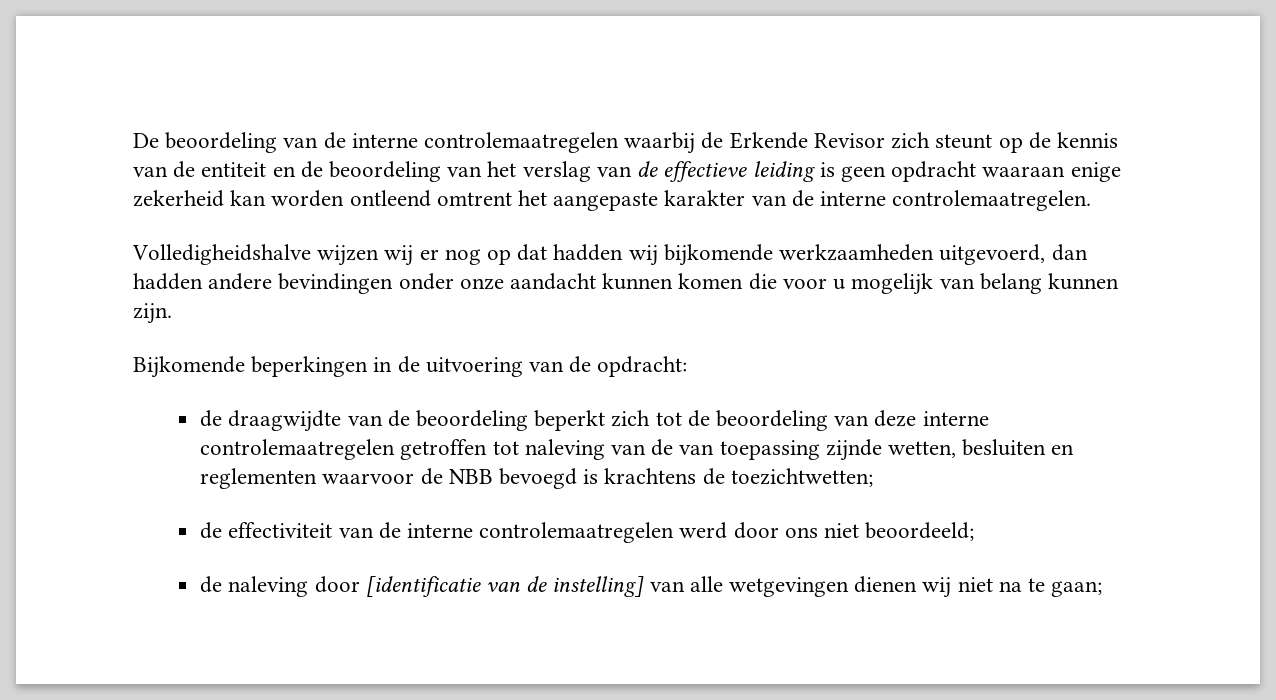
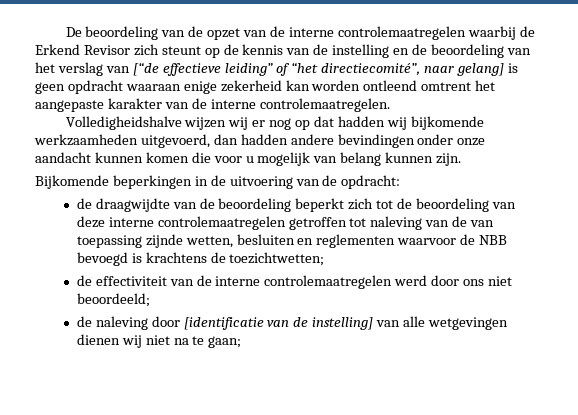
- De beoordeling van de interne controlemaatregelen waarbij de Erkende Revisor zich steunt op de kennis van de entiteit en de beoordeling van het verslag van de effectieve leiding is geen opdracht waaraan enige zekerheid kan worden ontleend omtrent het aangepaste karakter van de interne controlemaatregelen.
+ De beoordeling van de opzet van de interne controlemaatregelen waarbij de Erkend Revisor zich steunt op de kennis van de instelling en de beoordeling van het verslag van [“de effectieve leiding” of “het directiecomité”, naar gelang] is geen opdracht waaraan enige zekerheid kan worden ontleend omtrent het aangepaste karakter van de interne controlemaatregelen.

